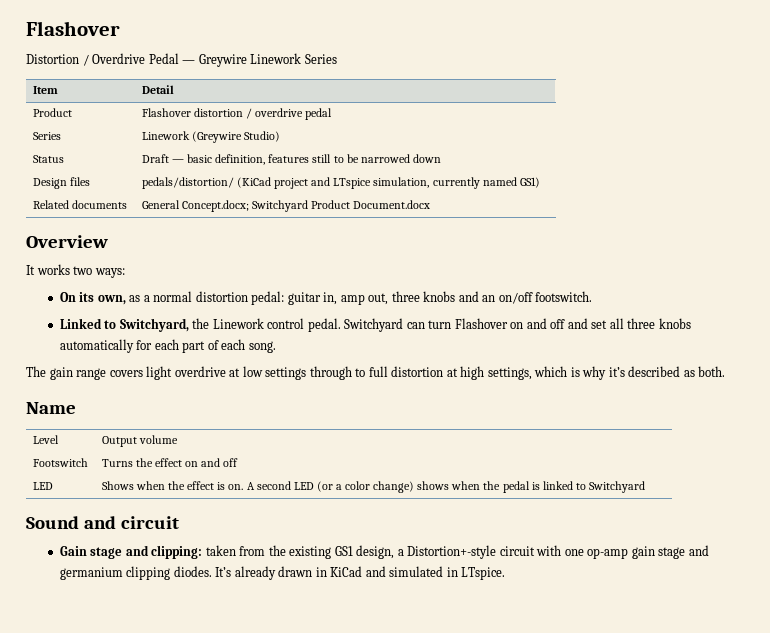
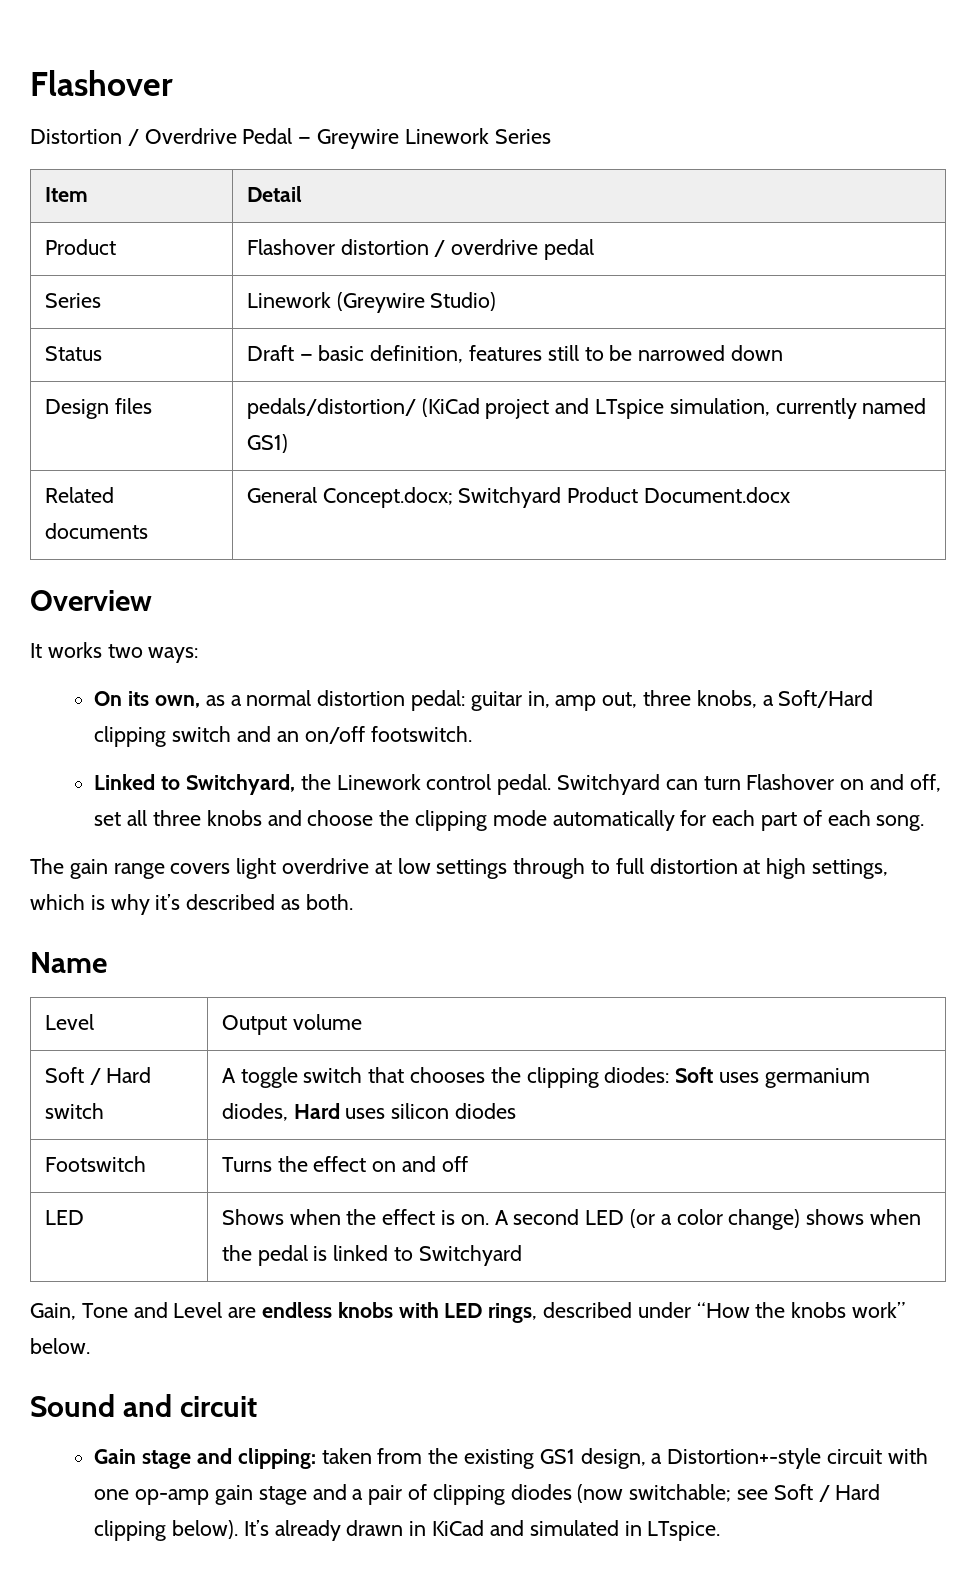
- On its own, as a normal distortion pedal: guitar in, amp out, three knobs and an on/off footswitch.
+ On its own, as a normal distortion pedal: guitar in, amp out, three knobs, a Soft/Hard clipping switch and an on/off footswitch.
- Switchyard can turn Flashover on and off and set all three knobs automatically for each part of each song.
+ Switchyard can turn Flashover on and off, set all three knobs and choose the clipping mode automatically for each part of each song.
+ Soft / Hard switch | A toggle switch that chooses the clipping diodes: Soft uses germanium diodes, Hard uses silicon diodes
+ Gain, Tone and Level are endless knobs with LED rings, described under “How the knobs work” below.
- Gain stage and clipping: taken from the existing GS1 design, a Distortion+-style circuit with one op-amp gain stage and germanium clipping diodes.
+ Gain stage and clipping: taken from the existing GS1 design, a Distortion+-style circuit with one op-amp gain stage and a pair of clipping diodes (now switchable; see Soft / Hard clipping below).

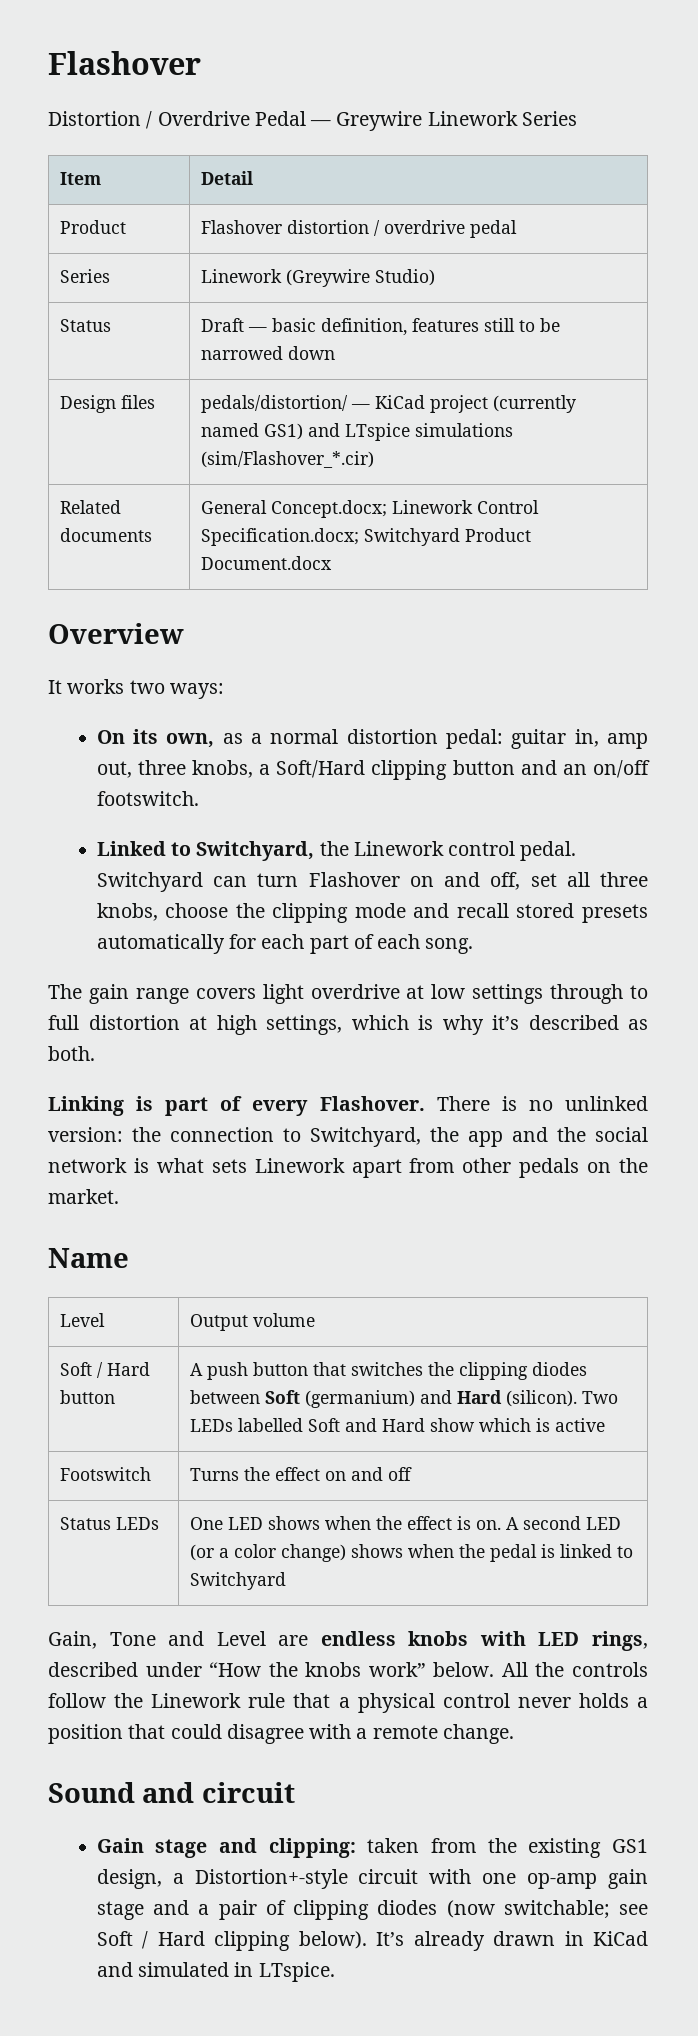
- Design files | pedals/distortion/ (KiCad project and LTspice simulation, currently named GS1)
+ Design files | pedals/distortion/ — KiCad project (currently named GS1) and LTspice simulations (sim/Flashover_*.cir)
- Related documents | General Concept.docx; Switchyard Product Document.docx
+ Related documents | General Concept.docx; Linework Control Specification.docx; Switchyard Product Document.docx
- On its own, as a normal distortion pedal: guitar in, amp out, three knobs, a Soft/Hard clipping switch and an on/off footswitch.
+ On its own, as a normal distortion pedal: guitar in, amp out, three knobs, a Soft/Hard clipping button and an on/off footswitch.
- Switchyard can turn Flashover on and off, set all three knobs and choose the clipping mode automatically for each part of each song.
+ Switchyard can turn Flashover on and off, set all three knobs, choose the clipping mode and recall stored presets automatically for each part of each song.
+ Linking is part of every Flashover. There is no unlinked version: the connection to Switchyard, the app and the social network is what sets Linework apart from other pedals on the market.
- Soft / Hard switch | A toggle switch that chooses the clipping diodes: Soft uses germanium diodes, Hard uses silicon diodes
+ Soft / Hard button | A push button that switches the clipping diodes between Soft (germanium) and Hard (silicon). Two LEDs labelled Soft and Hard show which is active
- LED | Shows when the effect is on. A second LED (or a color change) shows when the pedal is linked to Switchyard
+ Status LEDs | One LED shows when the effect is on. A second LED (or a color change) shows when the pedal is linked to Switchyard
+ All the controls follow the Linework rule that a physical control never holds a position that could disagree with a remote change.

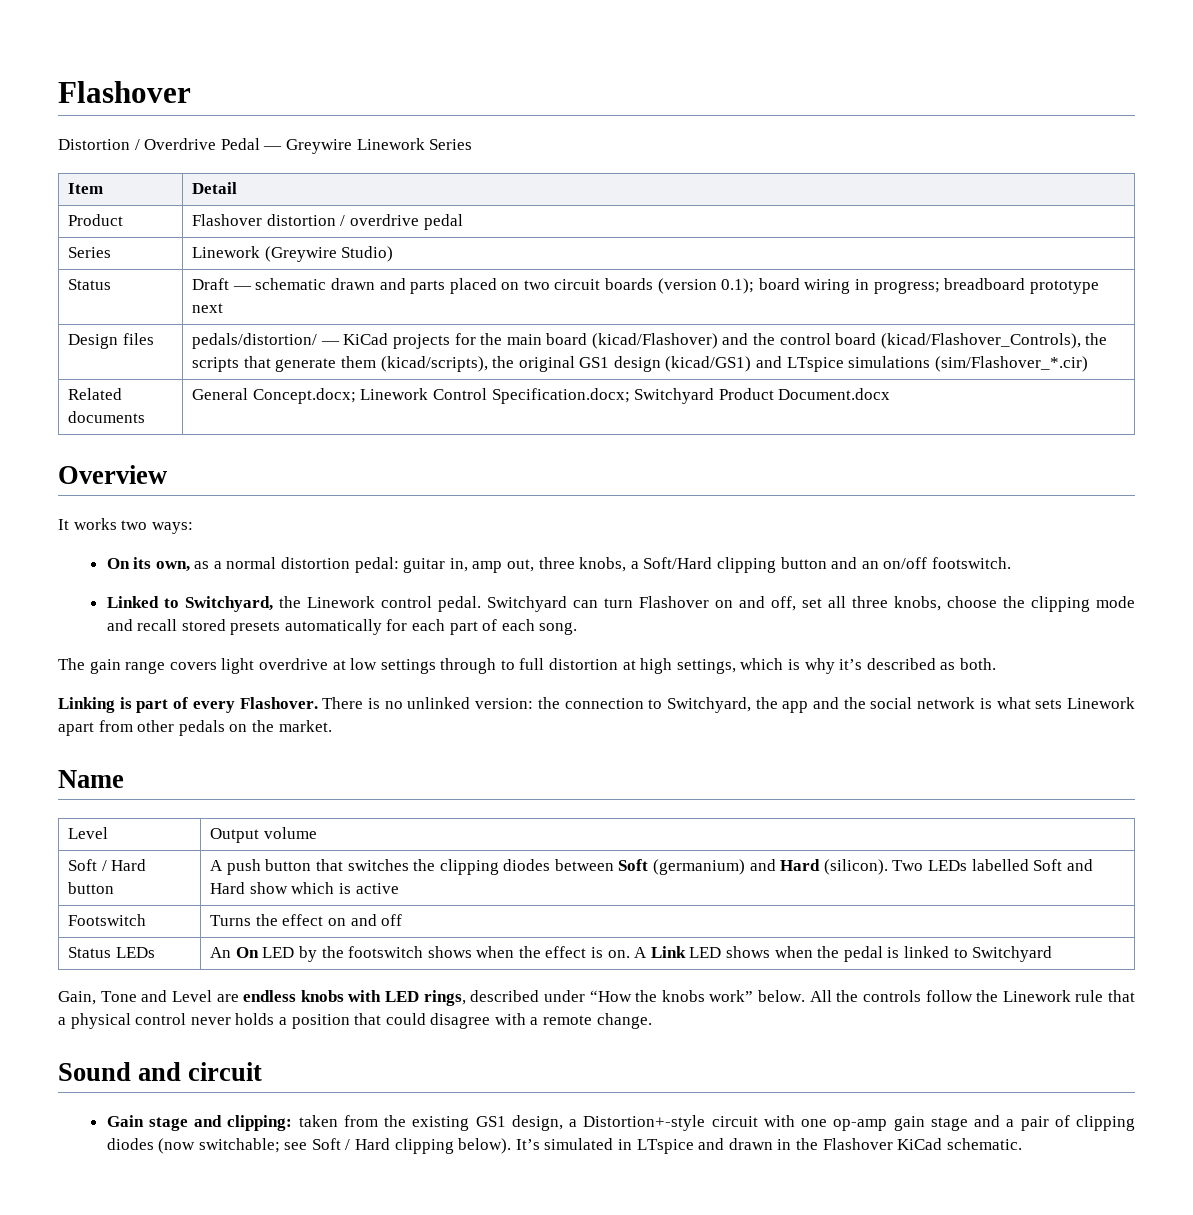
- Status | Draft — basic definition, features still to be narrowed down
+ Status | Draft — schematic drawn and parts placed on two circuit boards (version 0.1); board wiring in progress; breadboard prototype next
- Design files | pedals/distortion/ — KiCad project (currently named GS1) and LTspice simulations (sim/Flashover_*.cir)
+ Design files | pedals/distortion/ — KiCad projects for the main board (kicad/Flashover) and the control board (kicad/Flashover_Controls), the scripts that generate them (kicad/scripts), the original GS1 design (kicad/GS1) and LTspice simulations (sim/Flashover_*.cir)
- Status LEDs | One LED shows when the effect is on. A second LED (or a color change) shows when the pedal is linked to Switchyard
+ Status LEDs | An On LED by the footswitch shows when the effect is on. A Link LED shows when the pedal is linked to Switchyard
- It’s already drawn in KiCad and simulated in LTspice.
+ It’s simulated in LTspice and drawn in the Flashover KiCad schematic.

